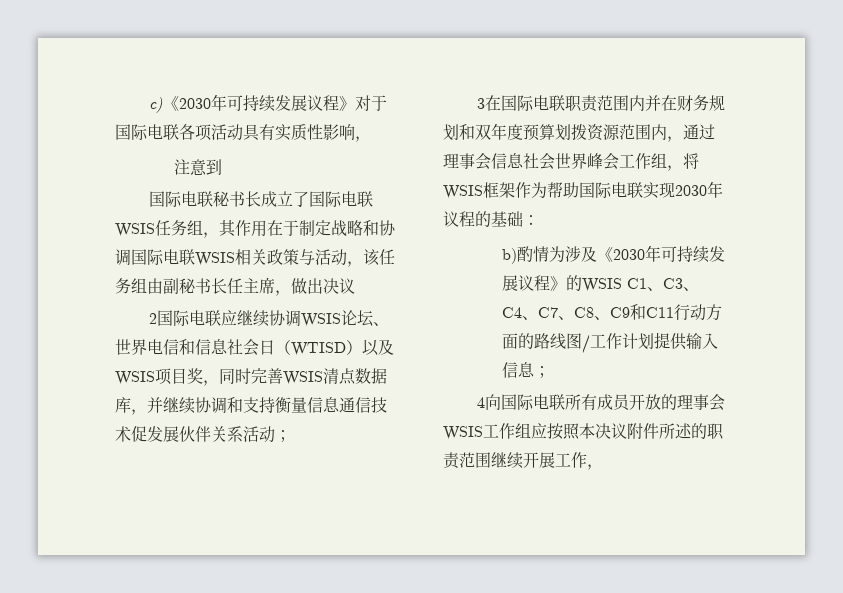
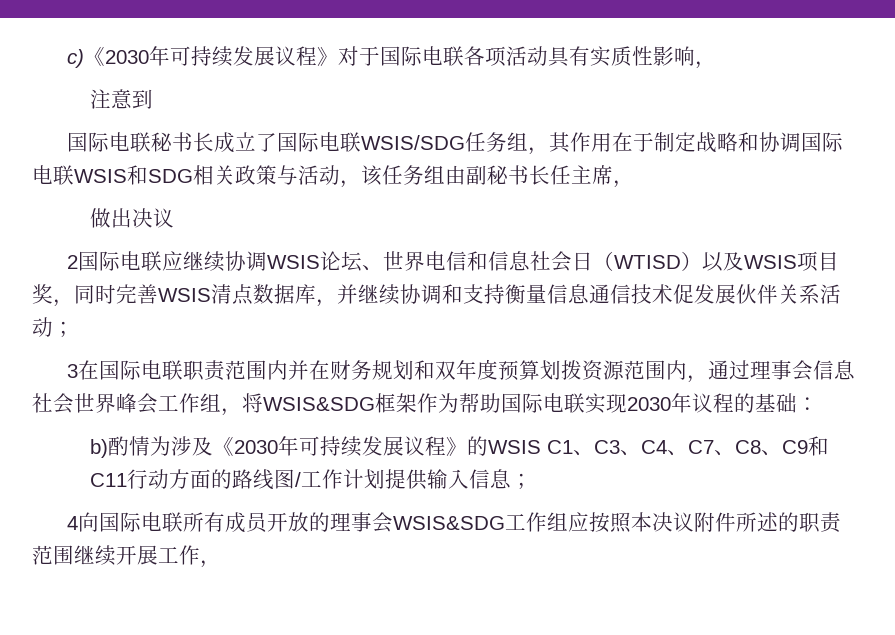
- 国际电联秘书长成立了国际电联WSIS任务组，其作用在于制定战略和协调国际电联WSIS相关政策与活动，该任务组由副秘书长任主席，做出决议
+ 国际电联秘书长成立了国际电联WSIS/SDG任务组，其作用在于制定战略和协调国际电联WSIS和SDG相关政策与活动，该任务组由副秘书长任主席，
+ 做出决议
- 3在国际电联职责范围内并在财务规划和双年度预算划拨资源范围内，通过理事会信息社会世界峰会工作组，将WSIS框架作为帮助国际电联实现2030年议程的基础：
+ 3在国际电联职责范围内并在财务规划和双年度预算划拨资源范围内，通过理事会信息社会世界峰会工作组，将WSIS&SDG框架作为帮助国际电联实现2030年议程的基础：
- 4向国际电联所有成员开放的理事会WSIS工作组应按照本决议附件所述的职责范围继续开展工作，
+ 4向国际电联所有成员开放的理事会WSIS&SDG工作组应按照本决议附件所述的职责范围继续开展工作，

